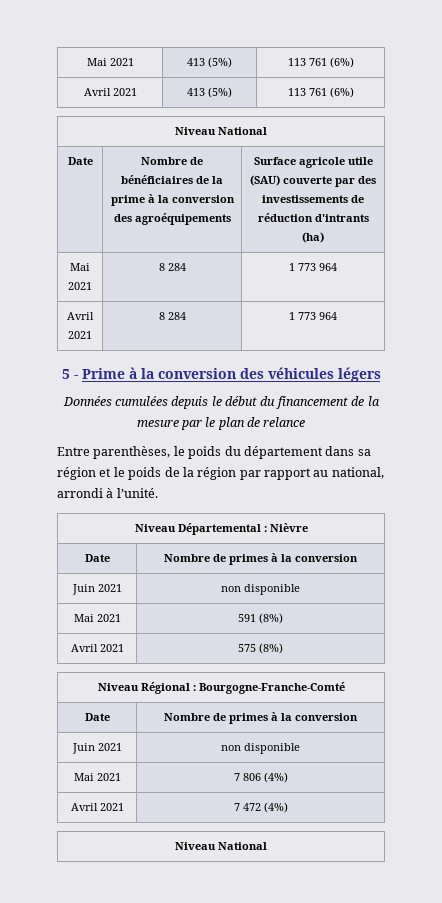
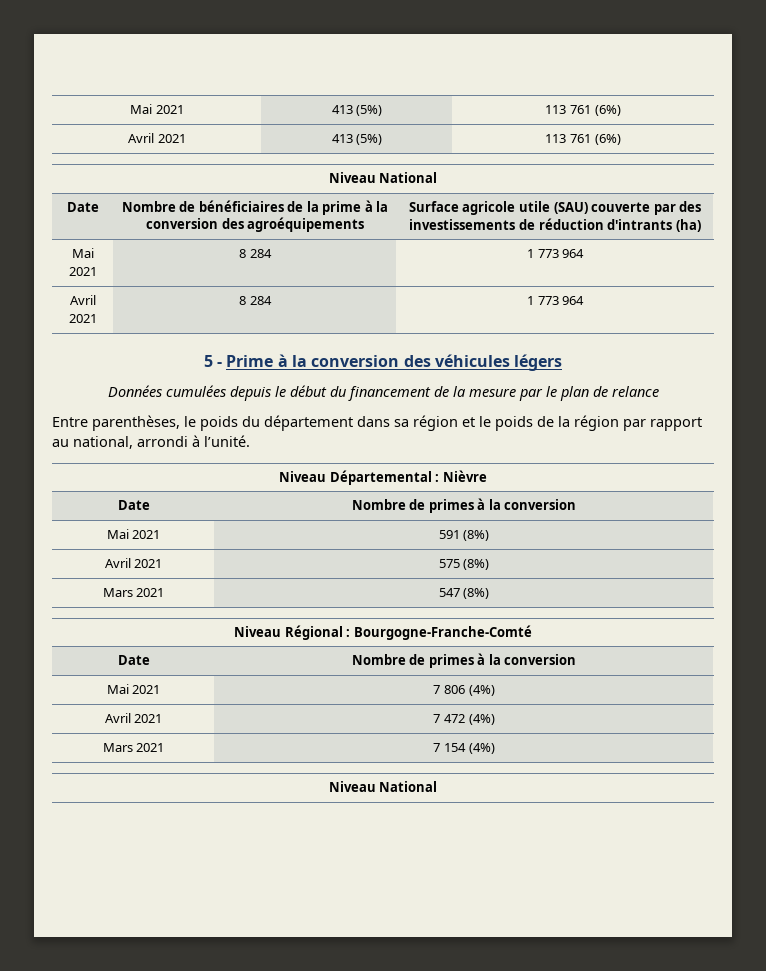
  Niveau Départemental : Nièvre
  Date | Nombre de primes à la conversion
- Juin 2021 | non disponible
+ Mars 2021 | 547 (8%)
  Niveau Régional : Bourgogne-Franche-Comté
  Date | Nombre de primes à la conversion
- Juin 2021 | non disponible
+ Mars 2021 | 7 154 (4%)

